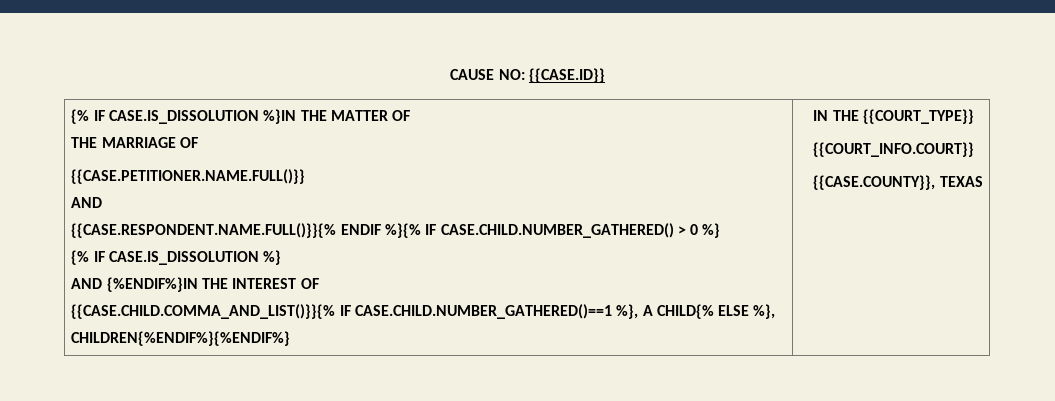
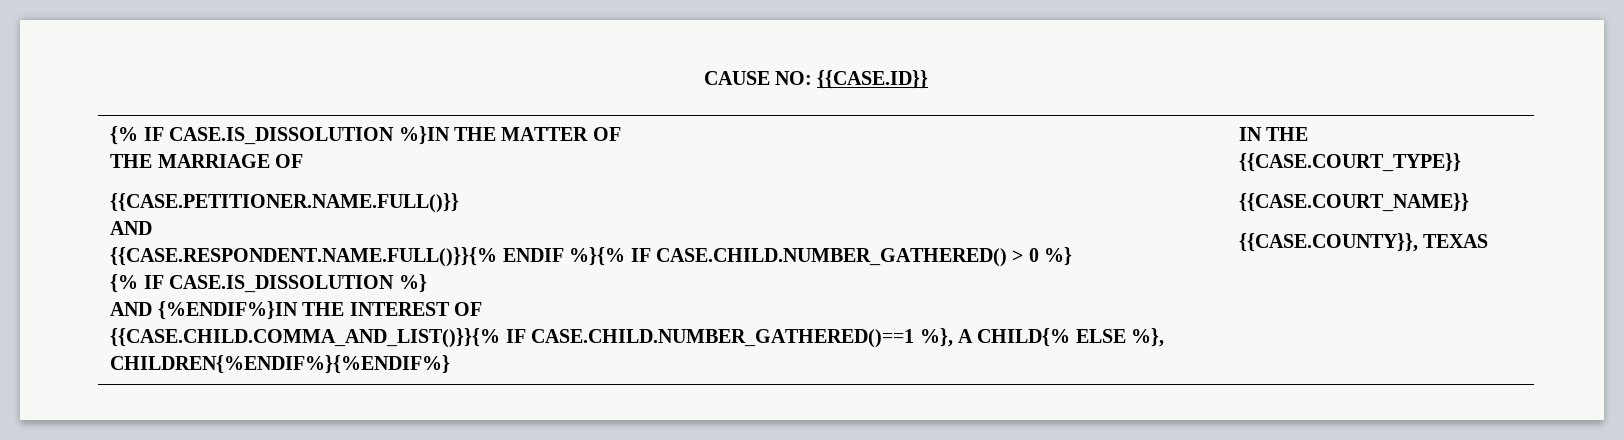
- IN THE {{COURT_TYPE}}
- {{COURT_INFO.COURT}}
+ IN THE {{CASE.COURT_TYPE}}
+ {{CASE.COURT_NAME}}

